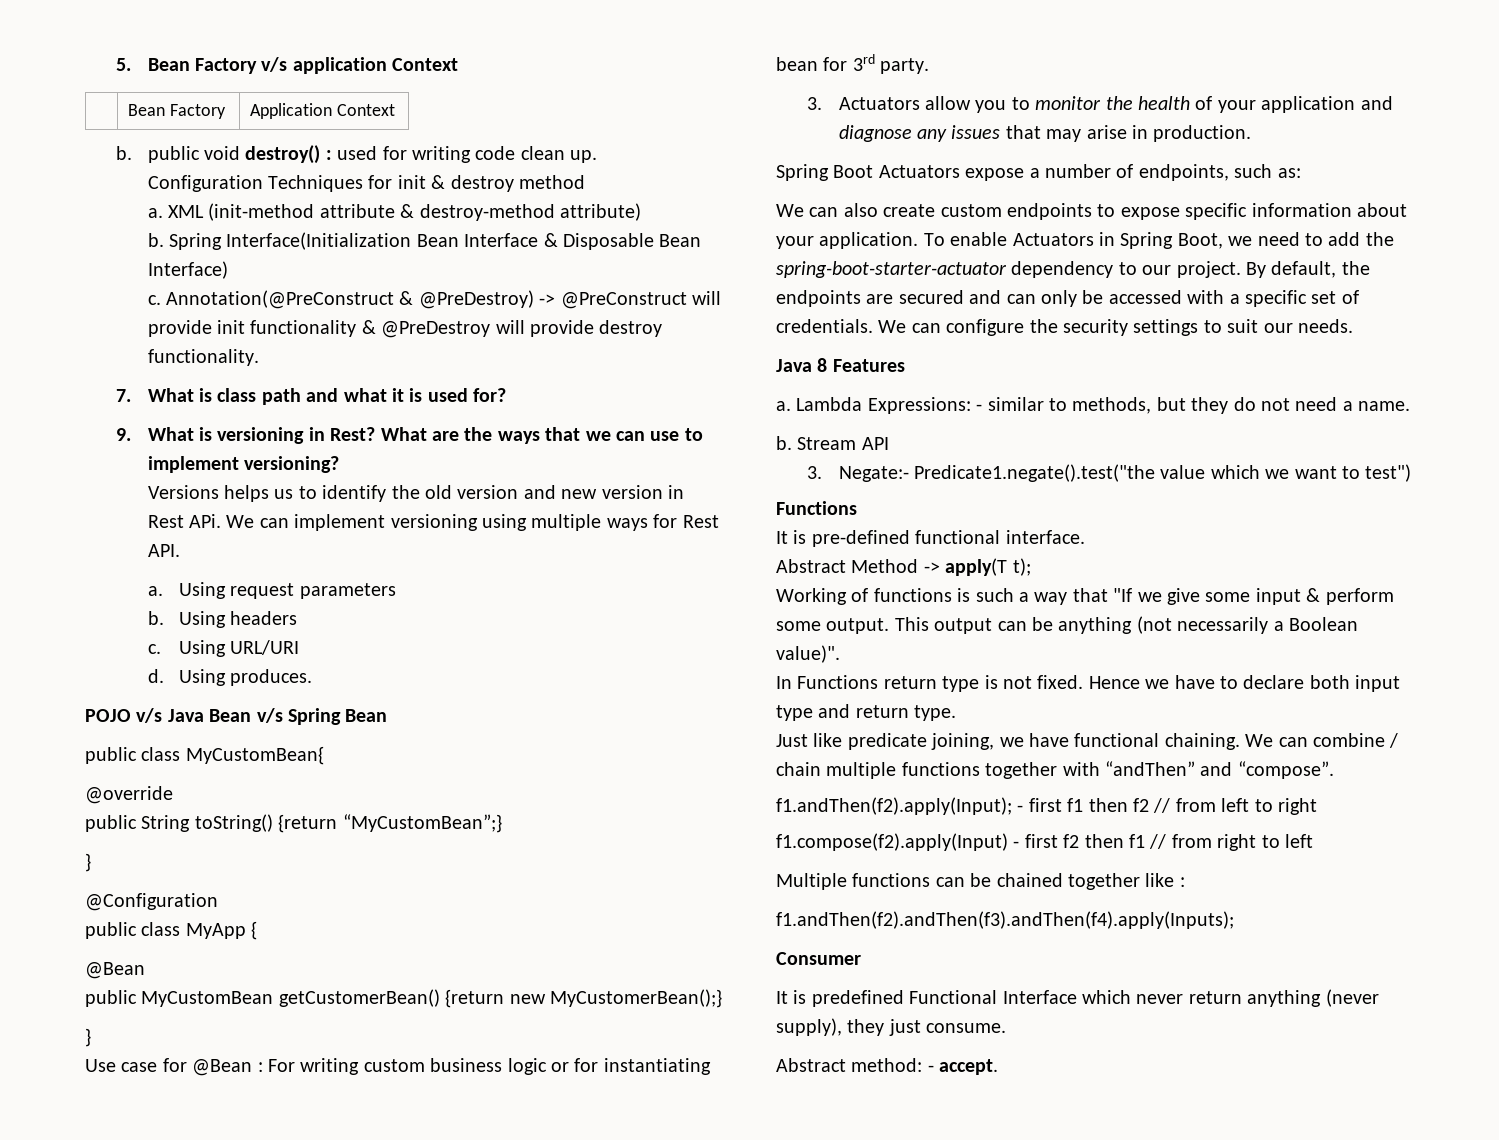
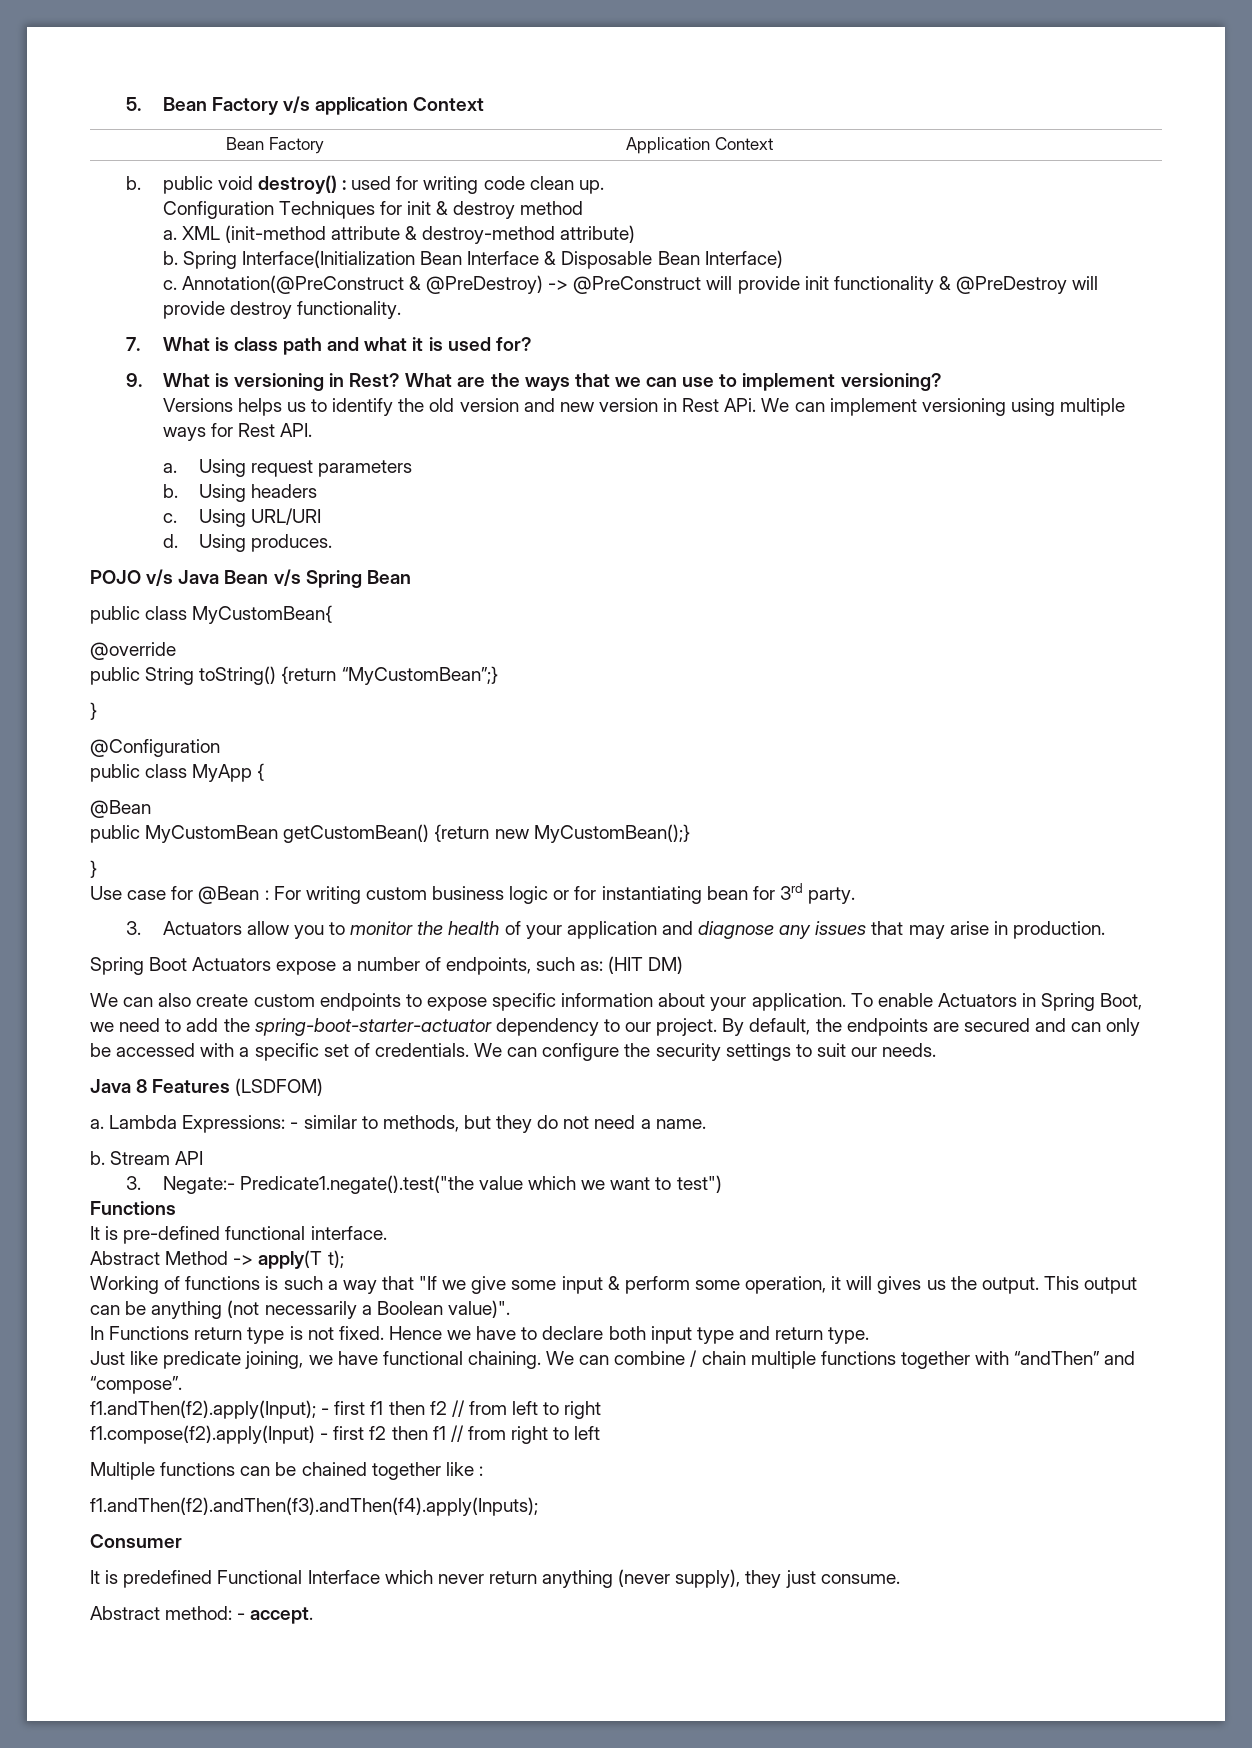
- public MyCustomBean getCustomerBean() {return new MyCustomerBean();}
+ public MyCustomBean getCustomBean() {return new MyCustomBean();}
- Spring Boot Actuators expose a number of endpoints, such as:
+ Spring Boot Actuators expose a number of endpoints, such as: (HIT DM)
- Java 8 Features
+ Java 8 Features (LSDFOM)
- Working of functions is such a way that "If we give some input & perform some output.
+ Working of functions is such a way that "If we give some input & perform some operation, it will gives us the output.

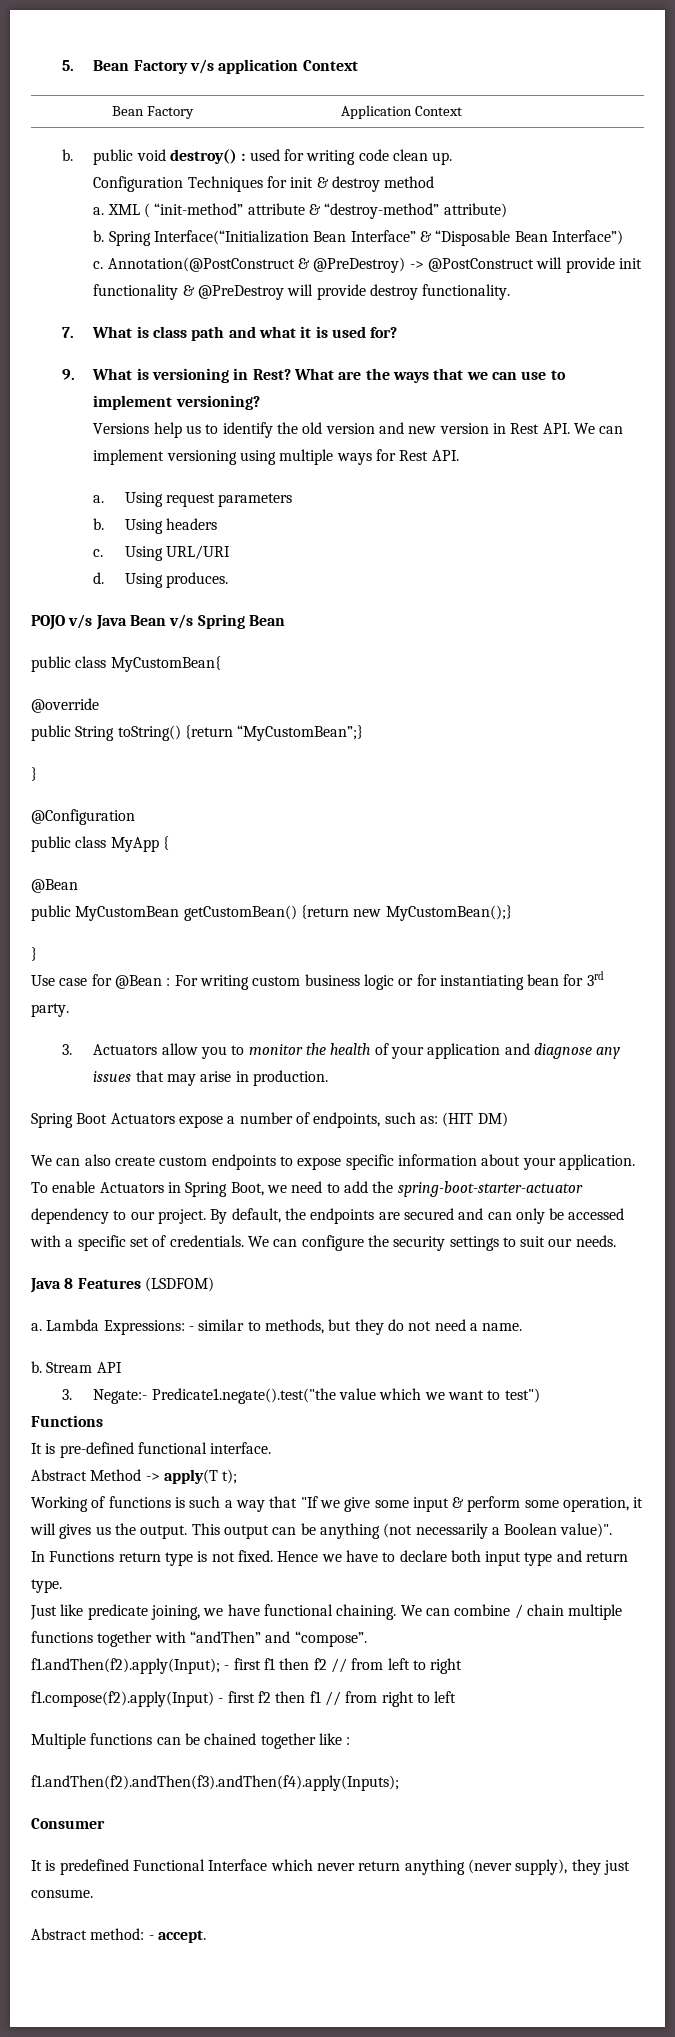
- XML (init-method attribute & destroy-method attribute)
+ XML ( “init-method” attribute & “destroy-method” attribute)
- Spring Interface(Initialization Bean Interface & Disposable Bean Interface)
- c. Annotation(@PreConstruct & @PreDestroy) -> @PreConstruct will provide init functionality & @PreDestroy will provide destroy functionality.
+ Spring Interface(“Initialization Bean Interface” & “Disposable Bean Interface”)
+ c. Annotation(@PostConstruct & @PreDestroy) -> @PostConstruct will provide init functionality & @PreDestroy will provide destroy functionality.
- Versions helps us to identify the old version and new version in Rest APi. We can implement versioning using multiple ways for Rest API.
+ Versions help us to identify the old version and new version in Rest API. We can implement versioning using multiple ways for Rest API.

